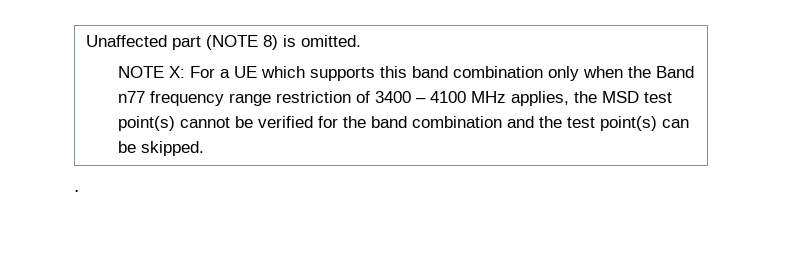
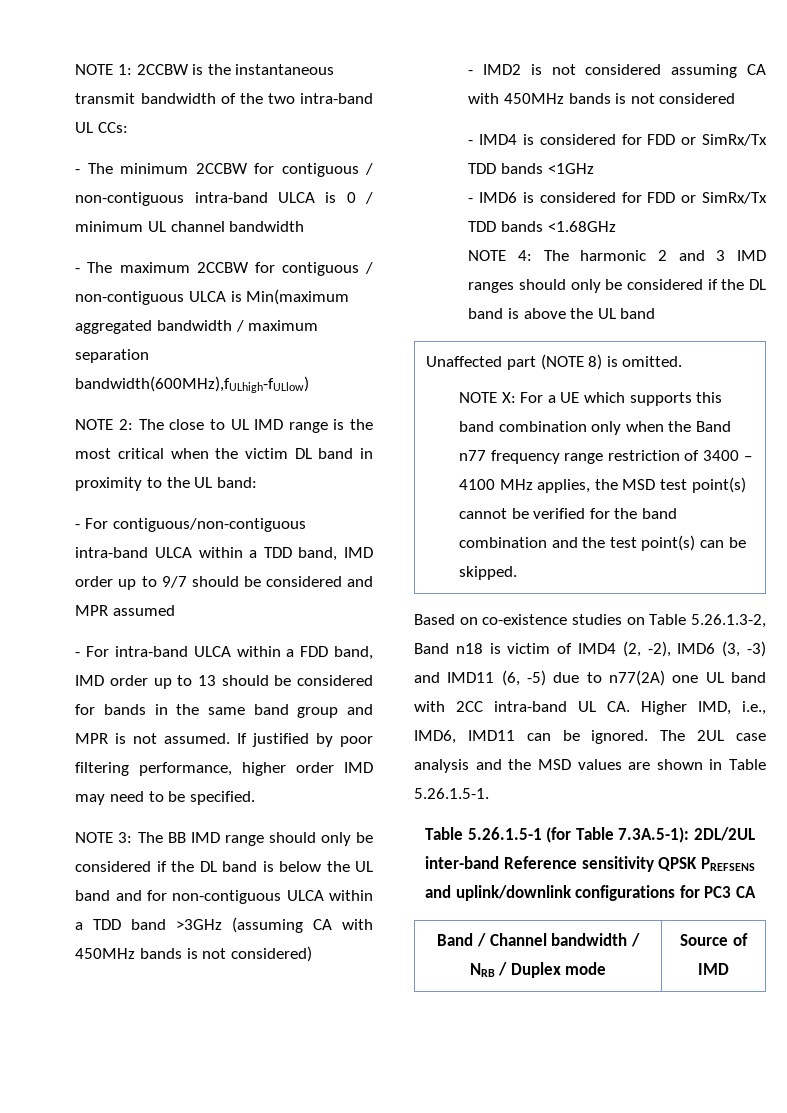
+ NOTE 1: 2CCBW is the instantaneous transmit bandwidth of the two intra-band UL CCs:
+ - The minimum 2CCBW for contiguous / non-contiguous intra-band ULCA is 0 / minimum UL channel bandwidth
+ - The maximum 2CCBW for contiguous / non-contiguous ULCA is Min(maximum aggregated bandwidth / maximum separation bandwidth(600MHz),fULhigh-fULlow)
+ NOTE 2: The close to UL IMD range is the most critical when the victim DL band in proximity to the UL band:
+ - For contiguous/non-contiguous intra-band ULCA within a TDD band, IMD order up to 9/7 should be considered and MPR assumed
+ - For intra-band ULCA within a FDD band, IMD order up to 13 should be considered for bands in the same band group and MPR is not assumed. If justified by poor filtering performance, higher order IMD may need to be specified.
+ NOTE 3: The BB IMD range should only be considered if the DL band is below the UL band and for non-contiguous ULCA within a TDD band >3GHz (assuming CA with 450MHz bands is not considered)
+ - IMD2 is not considered assuming CA with 450MHz bands is not considered
+ - IMD4 is considered for FDD or SimRx/Tx TDD bands <1GHz
+ - IMD6 is considered for FDD or SimRx/Tx TDD bands <1.68GHz
+ NOTE 4: The harmonic 2 and 3 IMD ranges should only be considered if the DL band is above the UL band
- .
+ Based on co-existence studies on Table 5.26.1.3-2, Band n18 is victim of IMD4 (2, -2), IMD6 (3, -3) and IMD11 (6, -5) due to n77(2A) one UL band with 2CC intra-band UL CA. Higher IMD, i.e., IMD6, IMD11 can be ignored. The 2UL case analysis and the MSD values are shown in Table 5.26.1.5-1.
+ Table 5.26.1.5-1 (for Table 7.3A.5-1): 2DL/2UL inter-band Reference sensitivity QPSK PREFSENS and uplink/downlink configurations for PC3 CA
+ Band / Channel bandwidth / NRB / Duplex mode | Source of IMD

